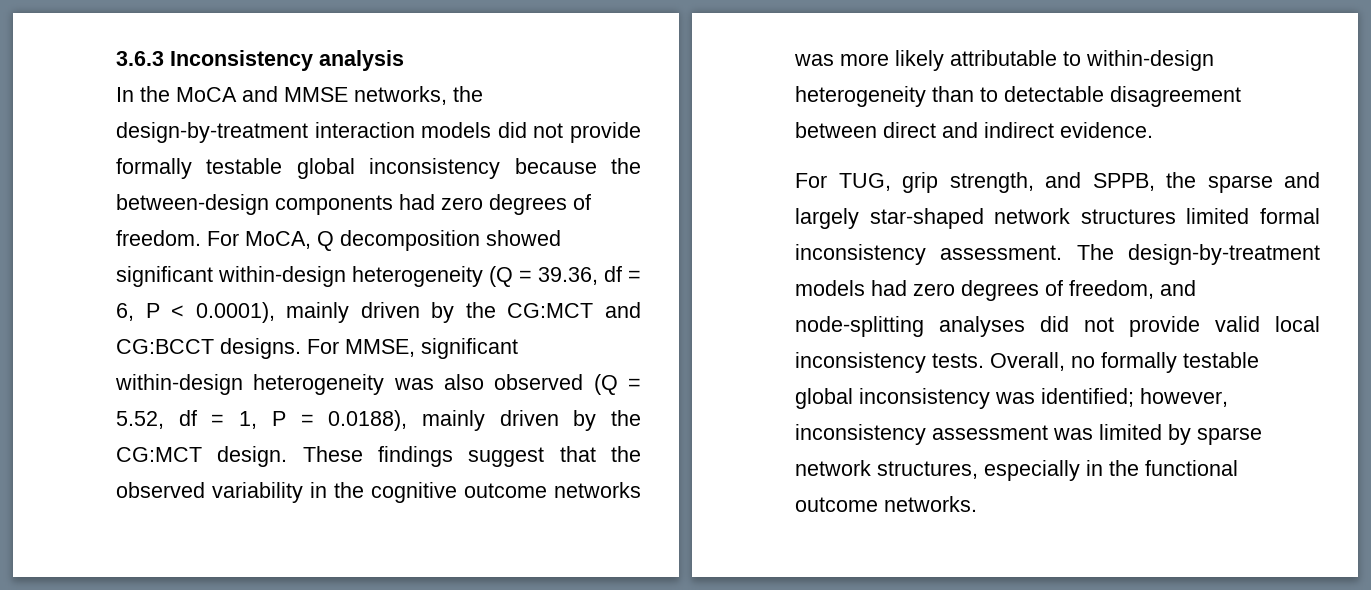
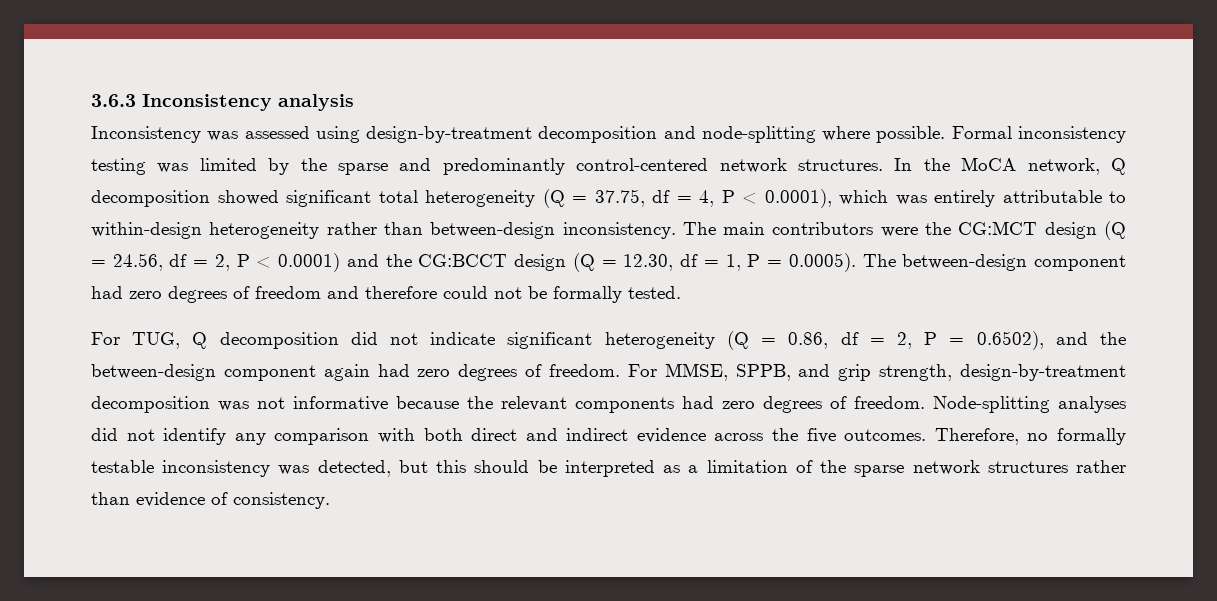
- In the MoCA and MMSE networks, the design-by-treatment interaction models did not provide formally testable global inconsistency because the between-design components had zero degrees of freedom.
+ Inconsistency was assessed using design-by-treatment decomposition and node-splitting where possible. Formal inconsistency testing was limited by the sparse and predominantly control-centered network structures. In the MoCA network, Q decomposition showed significant total heterogeneity (Q = 37.75, df = 4, P < 0.0001), which was entirely attributable to within-design heterogeneity rather than between-design inconsistency. The main contributors were the CG:MCT design (Q = 24.56, df = 2, P < 0.0001) and the CG:BCCT design (Q = 12.30, df = 1, P = 0.0005). The between-design component had zero degrees of freedom and therefore could not be formally tested.
+ For TUG, Q decomposition did not indicate significant heterogeneity (Q = 0.86, df = 2, P = 0.6502), and the between-design component again had zero degrees of freedom. For MMSE, SPPB, and grip strength, design-by-treatment decomposition was not informative because the relevant components had zero degrees of freedom.
- For MoCA, Q decomposition showed significant within-design heterogeneity (Q = 39.36, df = 6, P < 0.0001), mainly driven by the CG:MCT and CG:BCCT designs. For MMSE, significant within-design heterogeneity was also observed (Q = 5.52, df = 1, P = 0.0188), mainly driven by the CG:MCT design. These findings suggest that the observed variability in the cognitive outcome networks was more likely attributable to within-design heterogeneity than to detectable disagreement between direct and indirect evidence.
- For TUG, grip strength, and SPPB, the sparse and largely star-shaped network structures limited formal inconsistency assessment. The design-by-treatment models had zero degrees of freedom, and node-splitting analyses did not provide valid local inconsistency tests. Overall, no formally testable global inconsistency was identified; however, inconsistency assessment was limited by sparse network structures, especially in the functional outcome networks.
+ Node-splitting analyses did not identify any comparison with both direct and indirect evidence across the five outcomes. Therefore, no formally testable inconsistency was detected, but this should be interpreted as a limitation of the sparse network structures rather than evidence of consistency.

